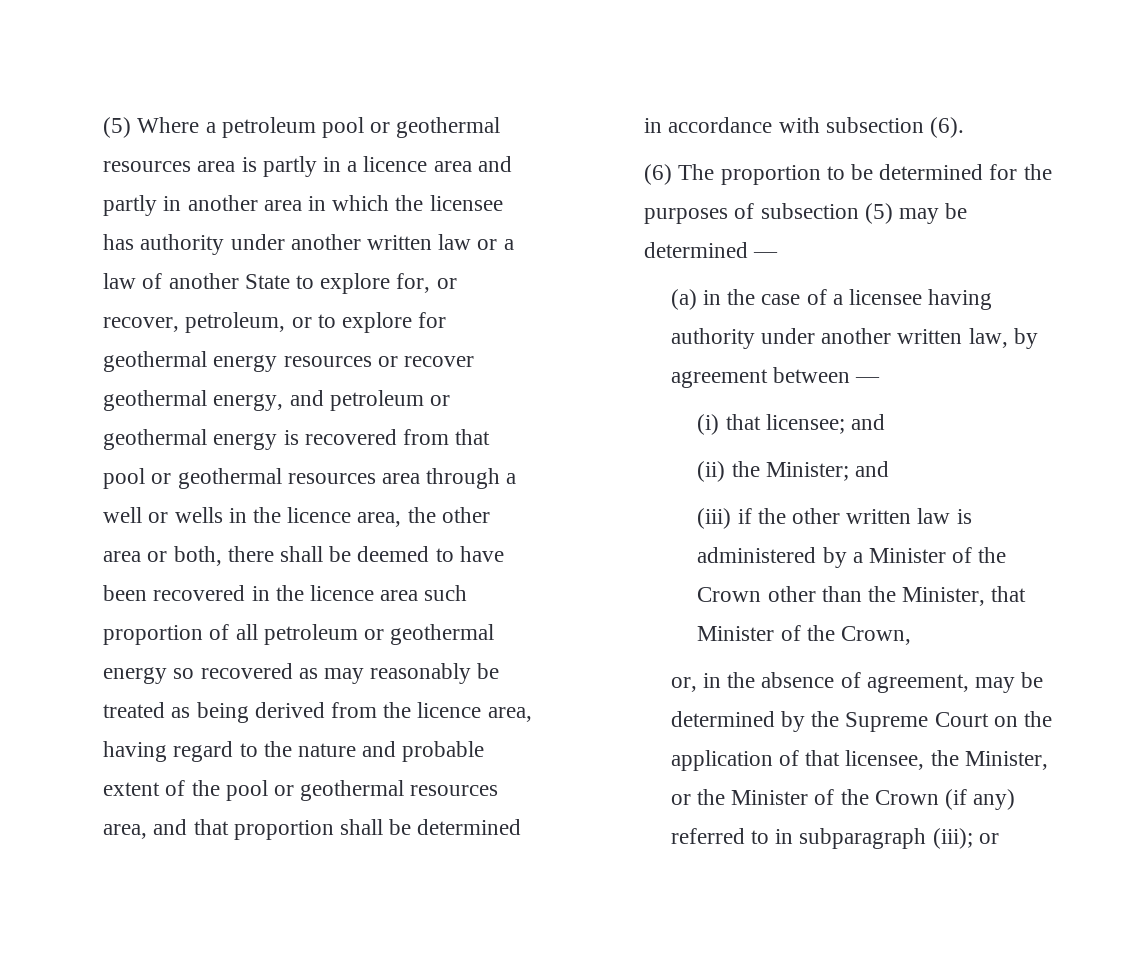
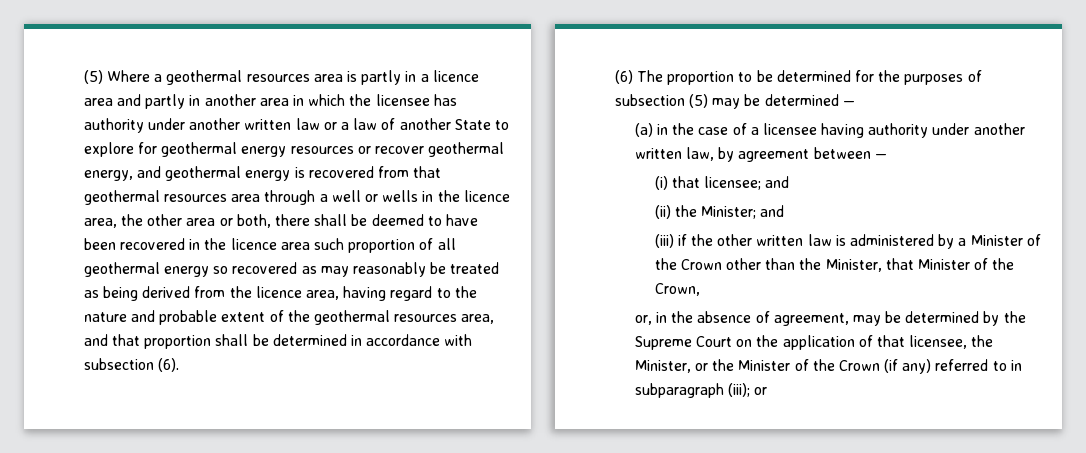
- (5) Where a petroleum pool or geothermal resources area is partly in a licence area and partly in another area in which the licensee has authority under another written law or a law of another State to explore for, or recover, petroleum, or to explore for geothermal energy resources or recover geothermal energy, and petroleum or geothermal energy is recovered from that pool or geothermal resources area through a well or wells in the licence area, the other area or both, there shall be deemed to have been recovered in the licence area such proportion of all petroleum or geothermal energy so recovered as may reasonably be treated as being derived from the licence area, having regard to the nature and probable extent of the pool or geothermal resources area, and that proportion shall be determined in accordance with subsection (6).
+ (5) Where a geothermal resources area is partly in a licence area and partly in another area in which the licensee has authority under another written law or a law of another State to explore for geothermal energy resources or recover geothermal energy, and geothermal energy is recovered from that geothermal resources area through a well or wells in the licence area, the other area or both, there shall be deemed to have been recovered in the licence area such proportion of all geothermal energy so recovered as may reasonably be treated as being derived from the licence area, having regard to the nature and probable extent of the geothermal resources area, and that proportion shall be determined in accordance with subsection (6).

